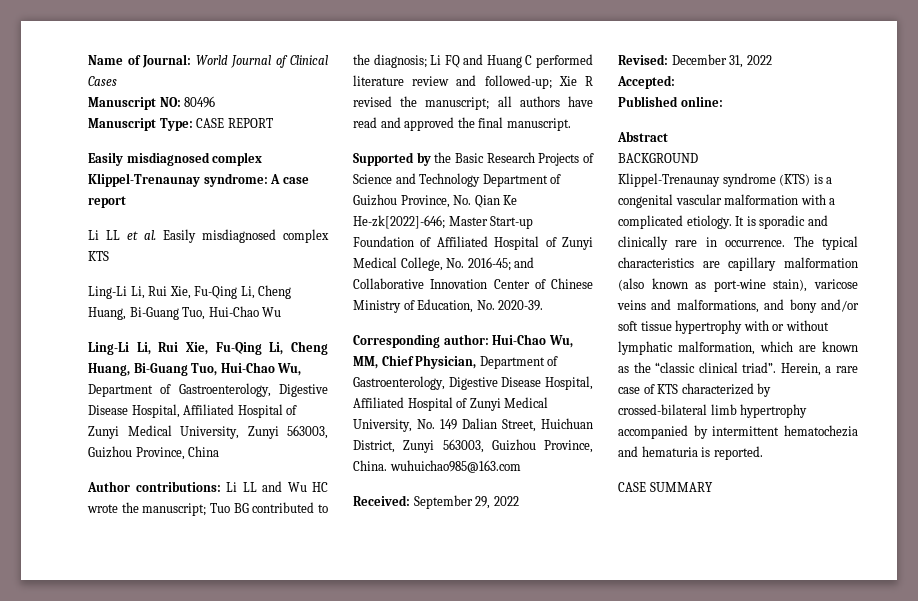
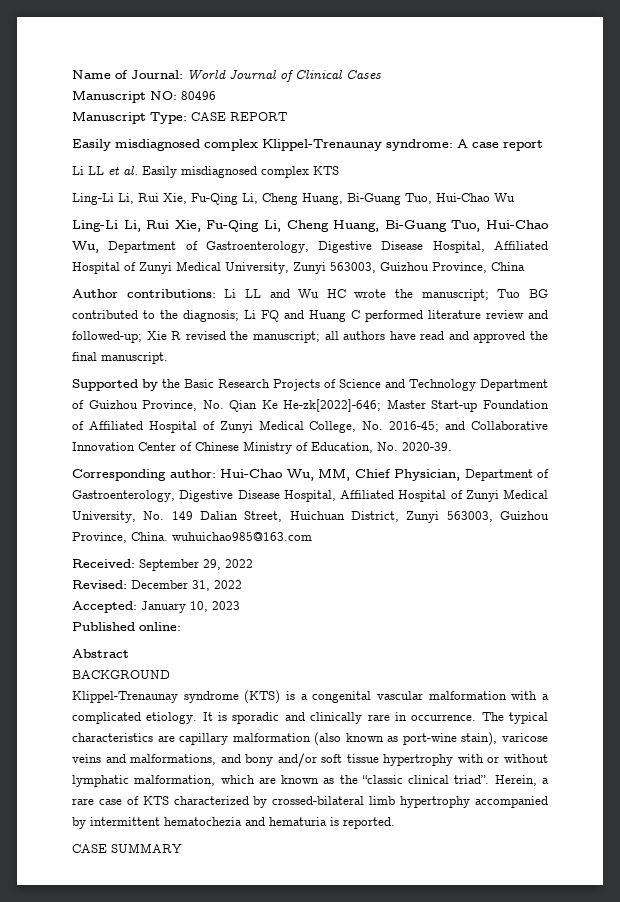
- Accepted:
+ Accepted: January 10, 2023

